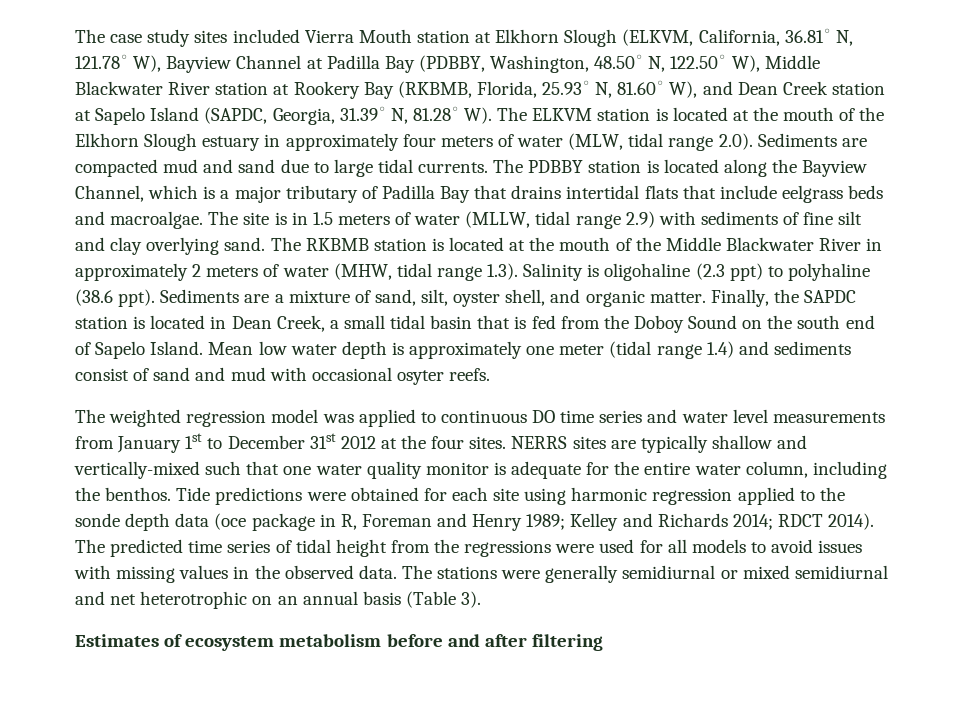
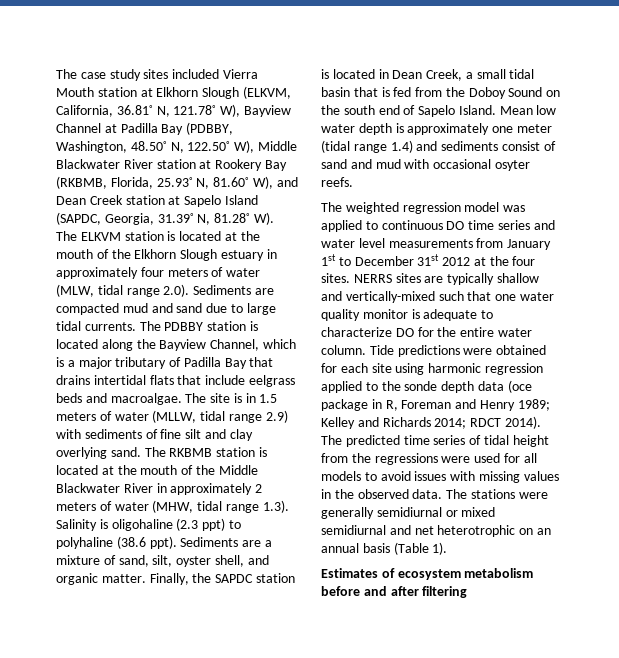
- NERRS sites are typically shallow and vertically-mixed such that one water quality monitor is adequate for the entire water column, including the benthos.
+ NERRS sites are typically shallow and vertically-mixed such that one water quality monitor is adequate to characterize DO for the entire water column.
- The stations were generally semidiurnal or mixed semidiurnal and net heterotrophic on an annual basis (Table 3).
+ The stations were generally semidiurnal or mixed semidiurnal and net heterotrophic on an annual basis (Table 1).

